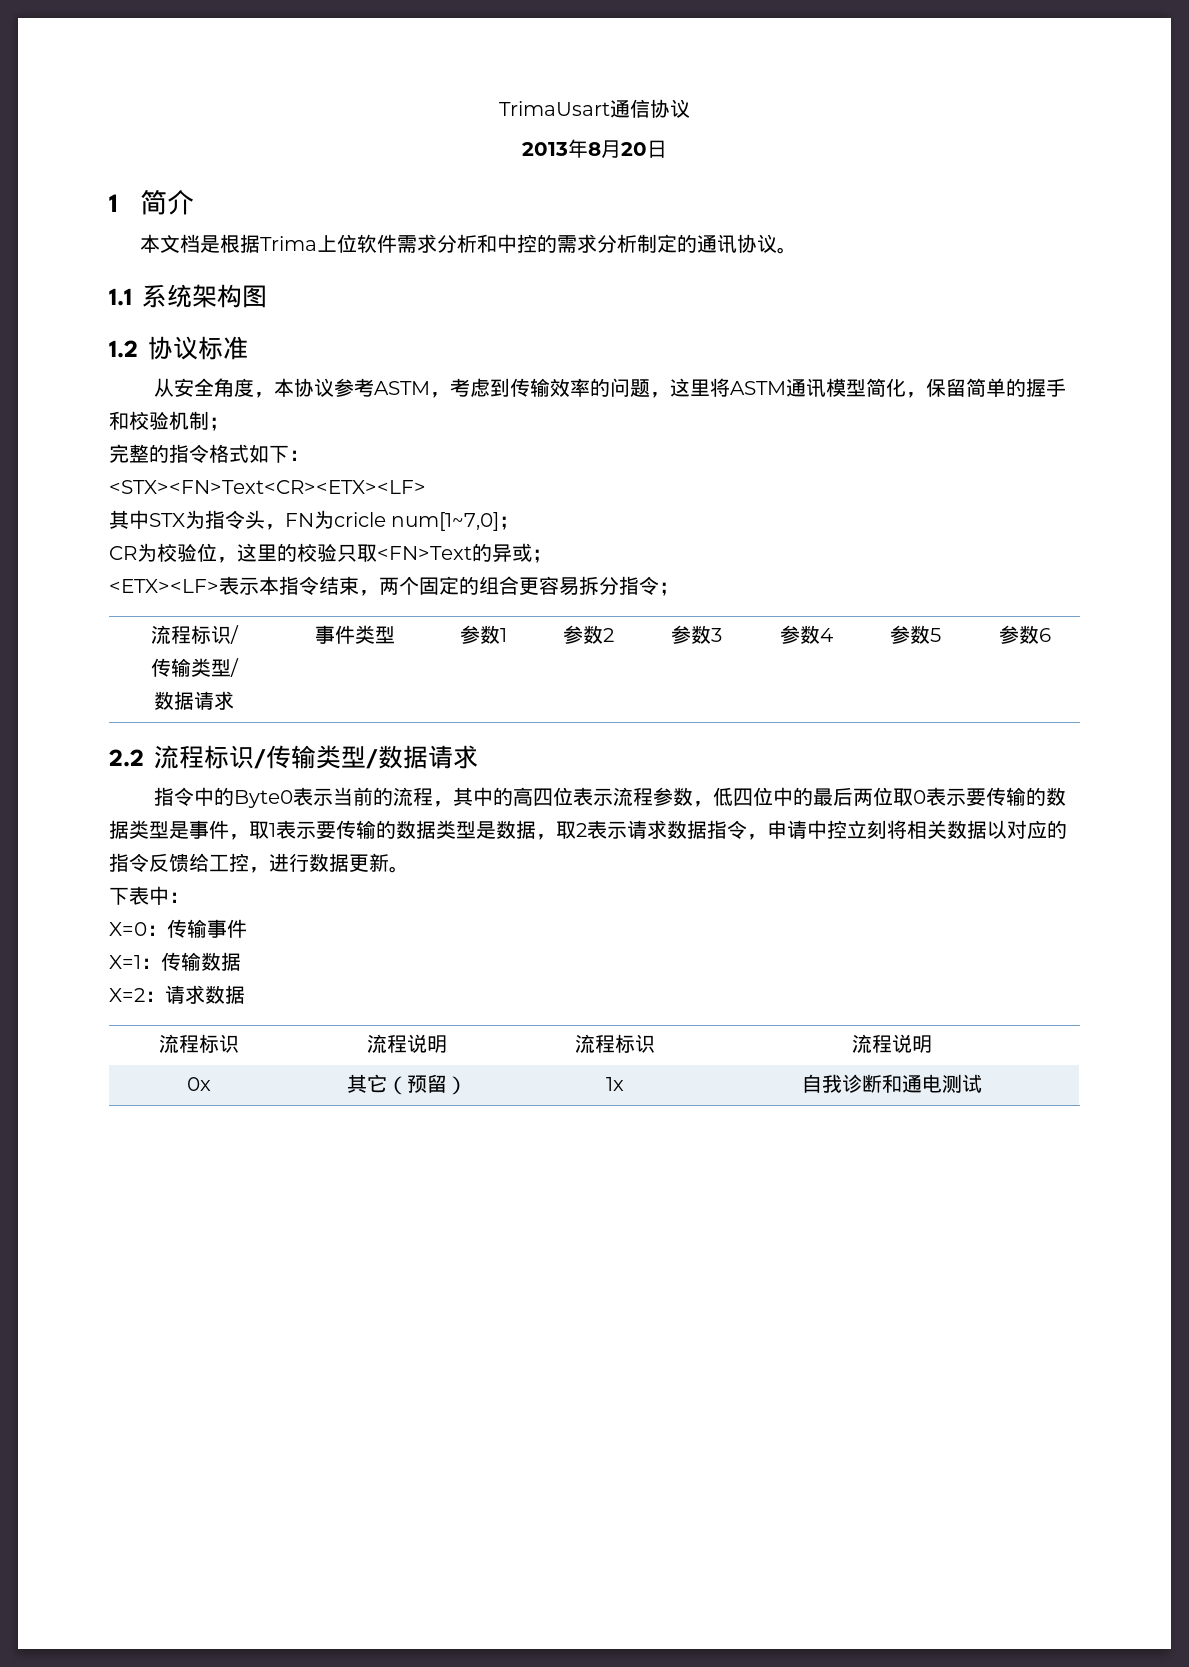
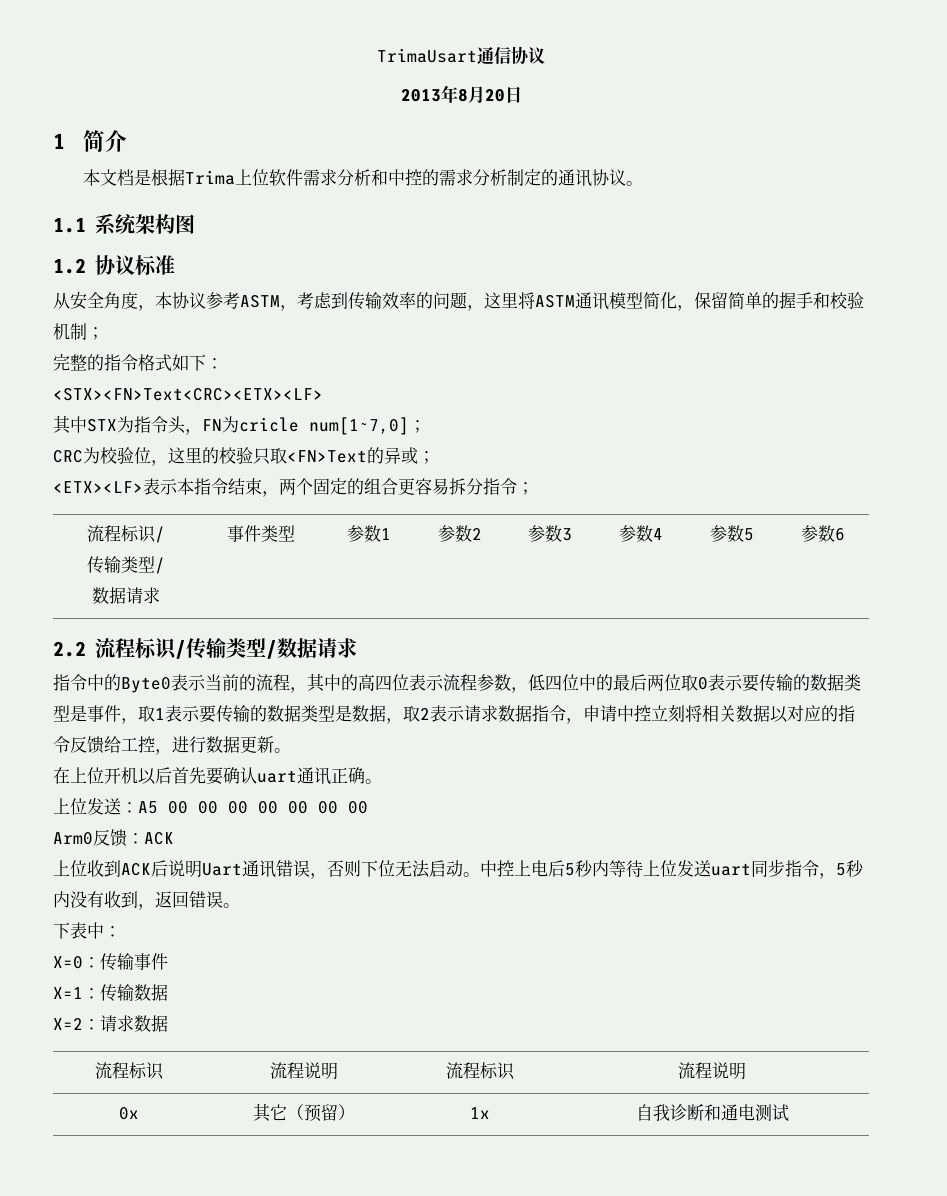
- <STX><FN>Text<CR><ETX><LF>
+ <STX><FN>Text<CRC><ETX><LF>
- CR为校验位，这里的校验只取<FN>Text的异或；
+ CRC为校验位，这里的校验只取<FN>Text的异或；
+ 在上位开机以后首先要确认uart通讯正确。
+ 上位发送：A5 00 00 00 00 00 00 00
+ Arm0反馈：ACK
+ 上位收到ACK后说明Uart通讯错误，否则下位无法启动。中控上电后5秒内等待上位发送uart同步指令，5秒内没有收到，返回错误。

